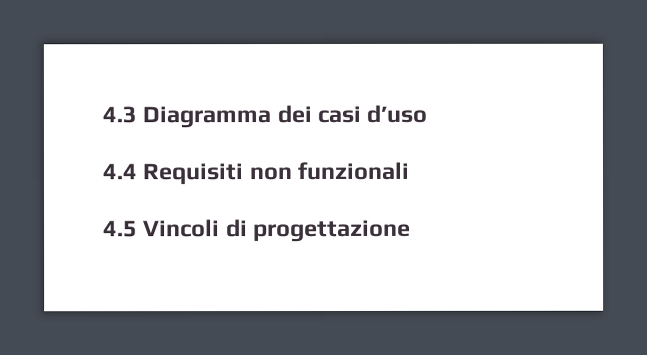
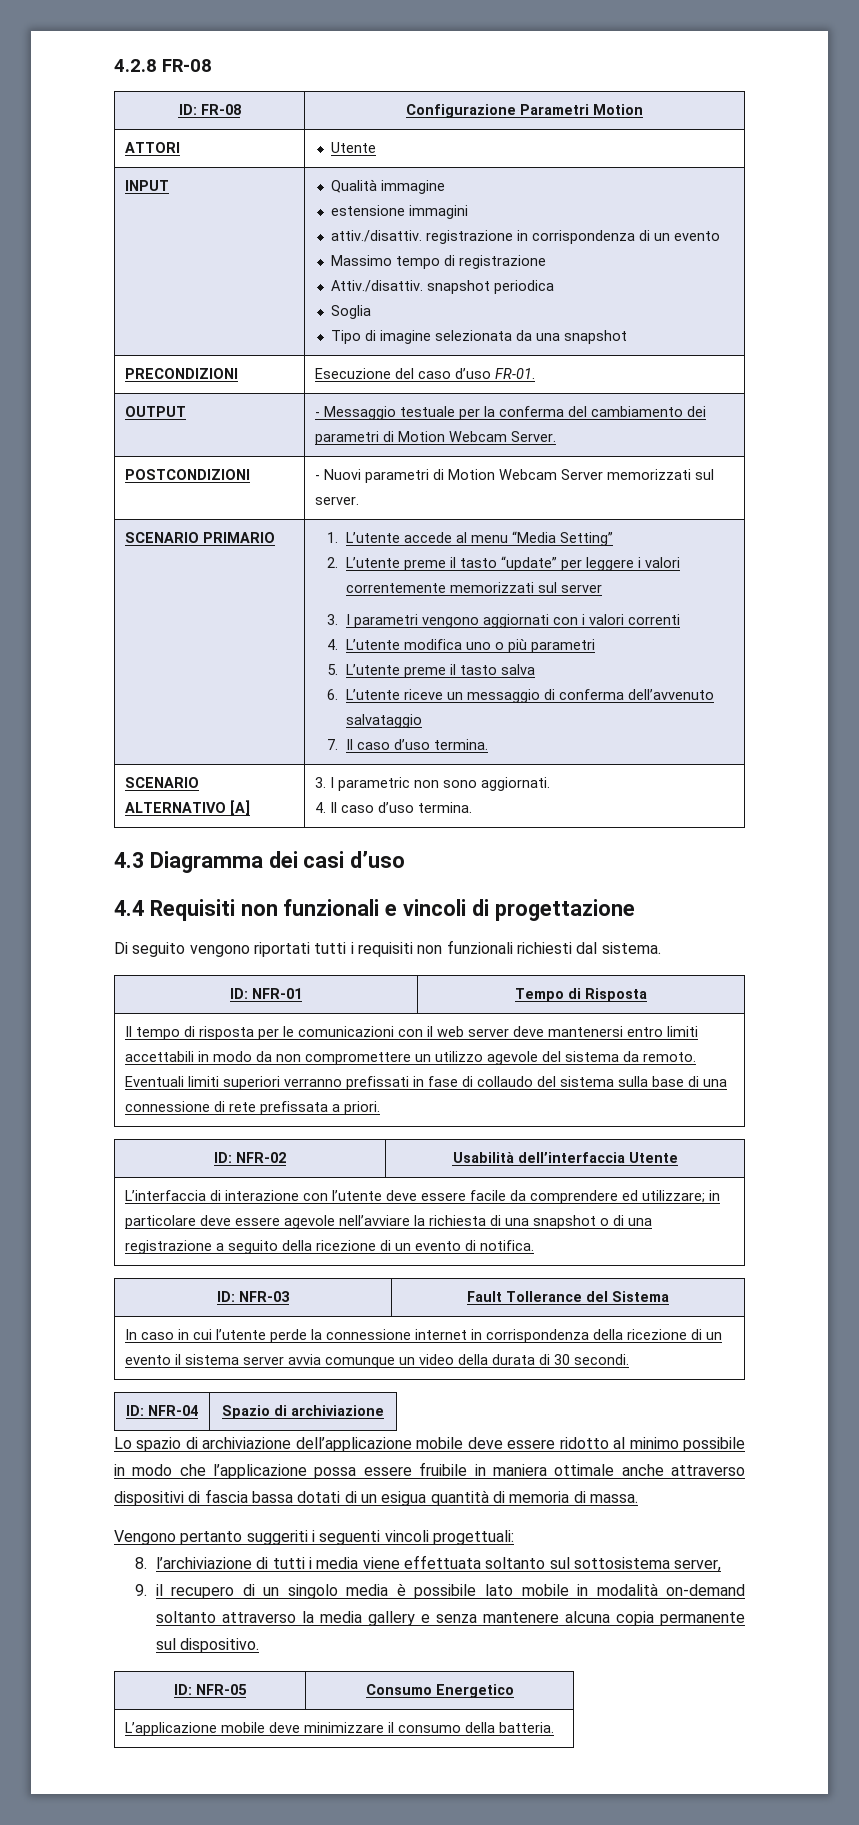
+ 4.2.8 FR-08
+ ID: FR-08 | Configurazione Parametri Motion
+ ATTORI | Utente
+ INPUT | Qualità immagine
+ estensione immagini
+ attiv./disattiv. registrazione in corrispondenza di un evento
+ Massimo tempo di registrazione
+ Attiv./disattiv. snapshot periodica
+ Soglia
+ Tipo di imagine selezionata da una snapshot
+ PRECONDIZIONI | Esecuzione del caso d’uso FR-01.
+ OUTPUT | - Messaggio testuale per la conferma del cambiamento dei parametri di Motion Webcam Server.
+ POSTCONDIZIONI | - Nuovi parametri di Motion Webcam Server memorizzati sul server.
+ SCENARIO PRIMARIO | 1. L’utente accede al menu “Media Setting”
+ 2. L’utente preme il tasto “update” per leggere i valori correntemente memorizzati sul server
+ 3. I parametri vengono aggiornati con i valori correnti
+ 4. L’utente modifica uno o più parametri
+ 5. L’utente preme il tasto salva
+ 6. L’utente riceve un messaggio di conferma dell’avvenuto salvataggio
+ 7. Il caso d’uso termina.
+ SCENARIO ALTERNATIVO [A] | 3. I parametric non sono aggiornati.
+ 4. Il caso d’uso termina.
- 4.4 Requisiti non funzionali
- 4.5 Vincoli di progettazione
+ 4.4 Requisiti non funzionali e vincoli di progettazione
+ Di seguito vengono riportati tutti i requisiti non funzionali richiesti dal sistema.
+ ID: NFR-01 | Tempo di Risposta
+ Il tempo di risposta per le comunicazioni con il web server deve mantenersi entro limiti accettabili in modo da non compromettere un utilizzo agevole del sistema da remoto. Eventuali limiti superiori verranno prefissati in fase di collaudo del sistema sulla base di una connessione di rete prefissata a priori.
+ ID: NFR-02 | Usabilità dell’interfaccia Utente
+ L’interfaccia di interazione con l’utente deve essere facile da comprendere ed utilizzare; in particolare deve essere agevole nell’avviare la richiesta di una snapshot o di una registrazione a seguito della ricezione di un evento di notifica.
+ ID: NFR-03 | Fault Tollerance del Sistema
+ In caso in cui l’utente perde la connessione internet in corrispondenza della ricezione di un evento il sistema server avvia comunque un video della durata di 30 secondi.
+ ID: NFR-04 | Spazio di archiviazione
+ Lo spazio di archiviazione dell’applicazione mobile deve essere ridotto al minimo possibile in modo che l’applicazione possa essere fruibile in maniera ottimale anche attraverso dispositivi di fascia bassa dotati di un esigua quantità di memoria di massa.
+ Vengono pertanto suggeriti i seguenti vincoli progettuali:
+ 8. l’archiviazione di tutti i media viene effettuata soltanto sul sottosistema server,
+ 9. il recupero di un singolo media è possibile lato mobile in modalità on-demand soltanto attraverso la media gallery e senza mantenere alcuna copia permanente sul dispositivo.
+ ID: NFR-05 | Consumo Energetico
+ L’applicazione mobile deve minimizzare il consumo della batteria.

